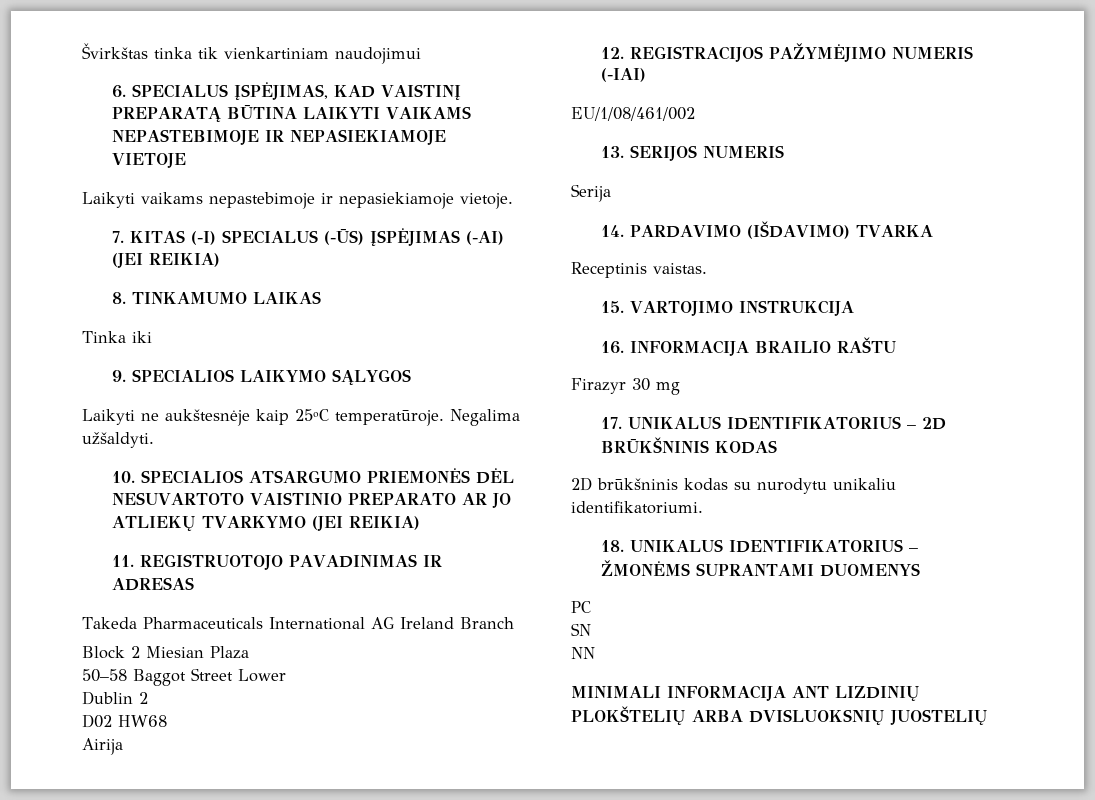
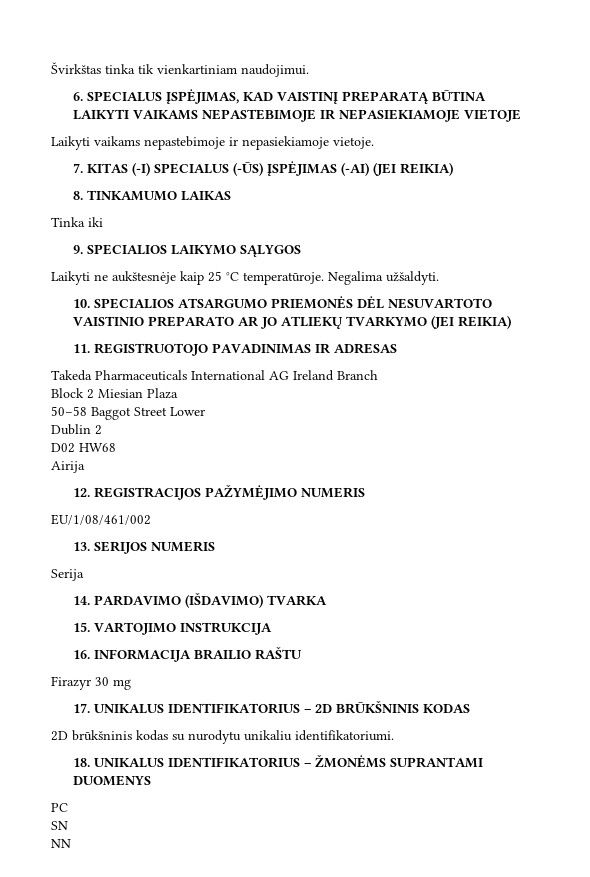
- Švirkštas tinka tik vienkartiniam naudojimui
+ Švirkštas tinka tik vienkartiniam naudojimui.
- Laikyti ne aukštesnėje kaip 25ºC temperatūroje.
+ Laikyti ne aukštesnėje kaip 25 °C temperatūroje.
- 12. REGISTRACIJOS PAŽYMĖJIMO NUMERIS (-IAI)
+ 12. REGISTRACIJOS PAŽYMĖJIMO NUMERIS
- Receptinis vaistas.
- MINIMALI INFORMACIJA ANT LIZDINIŲ PLOKŠTELIŲ ARBA DVISLUOKSNIŲ JUOSTELIŲ

